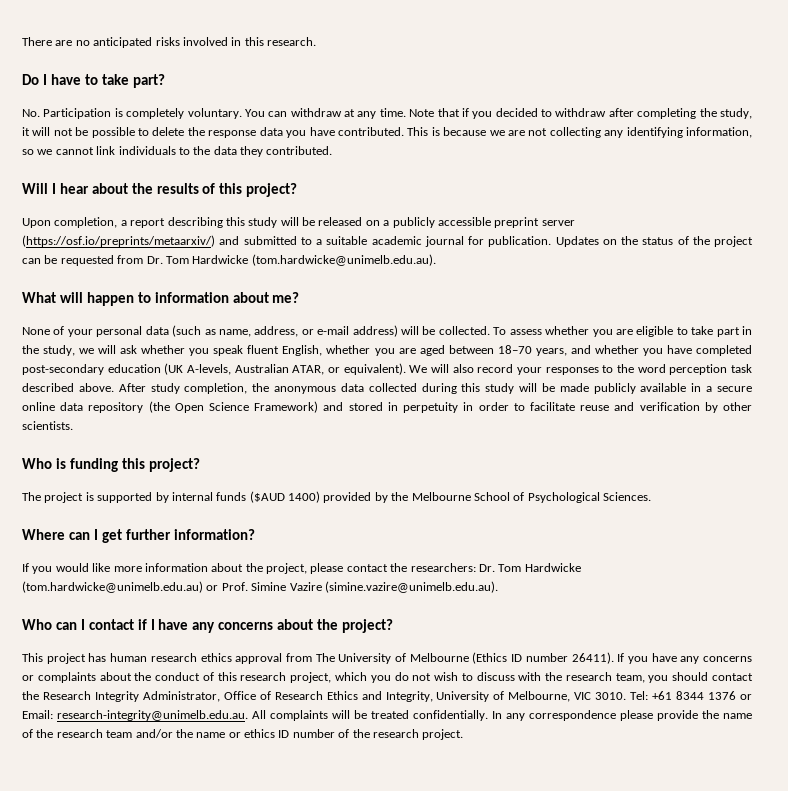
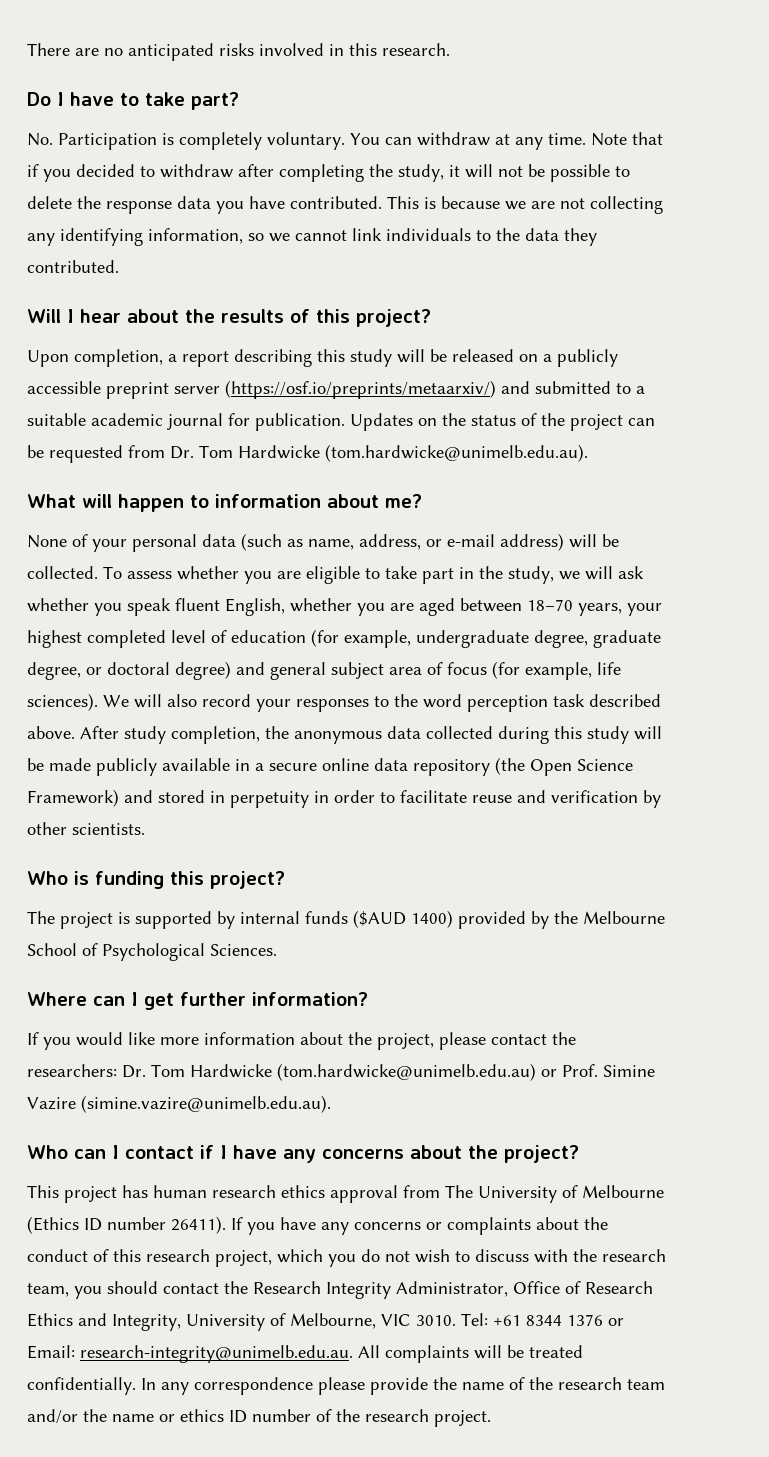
- To assess whether you are eligible to take part in the study, we will ask whether you speak fluent English, whether you are aged between 18–70 years, and whether you have completed post-secondary education (UK A-levels, Australian ATAR, or equivalent).
+ To assess whether you are eligible to take part in the study, we will ask whether you speak fluent English, whether you are aged between 18–70 years, your highest completed level of education (for example, undergraduate degree, graduate degree, or doctoral degree) and general subject area of focus (for example, life sciences).

